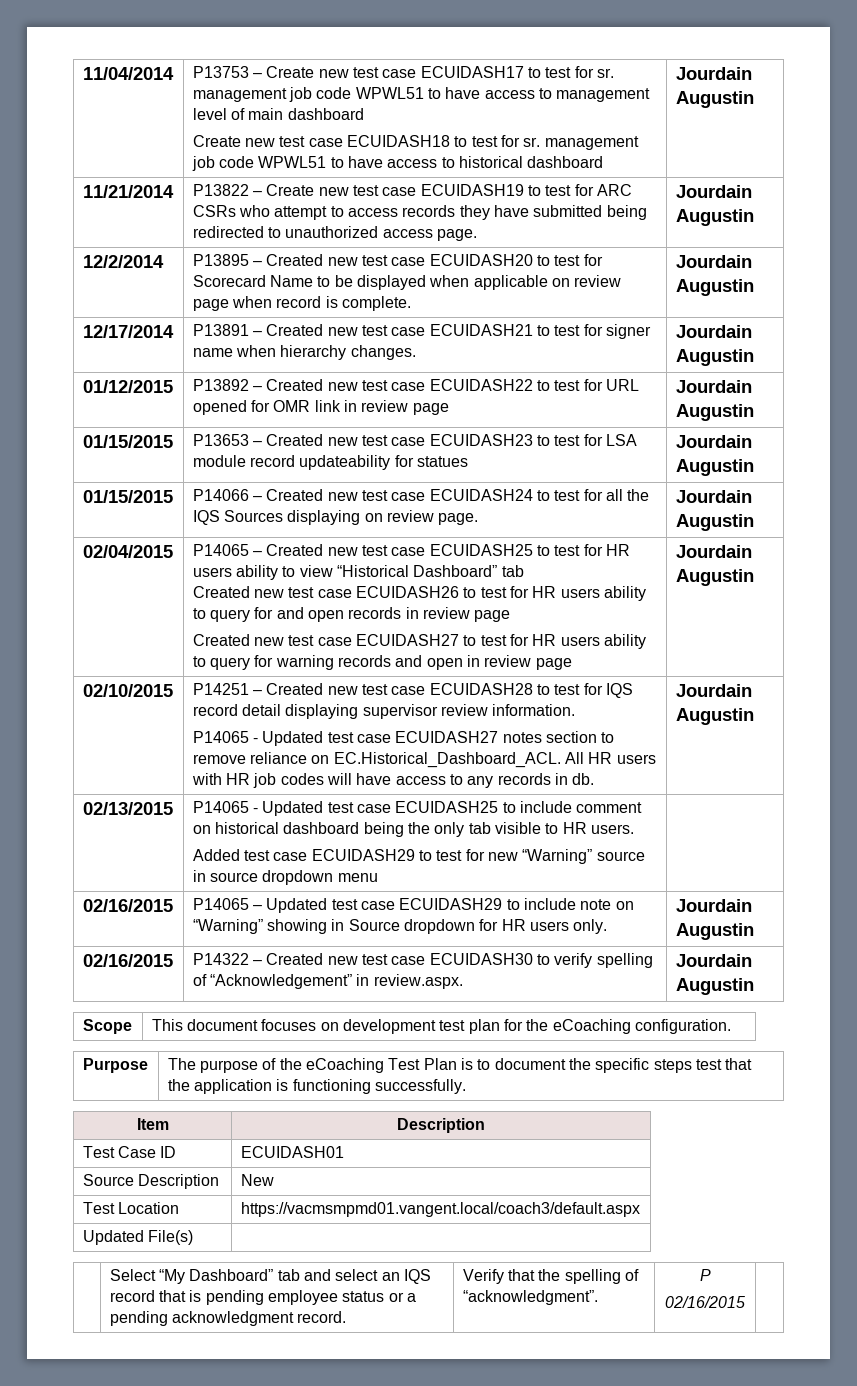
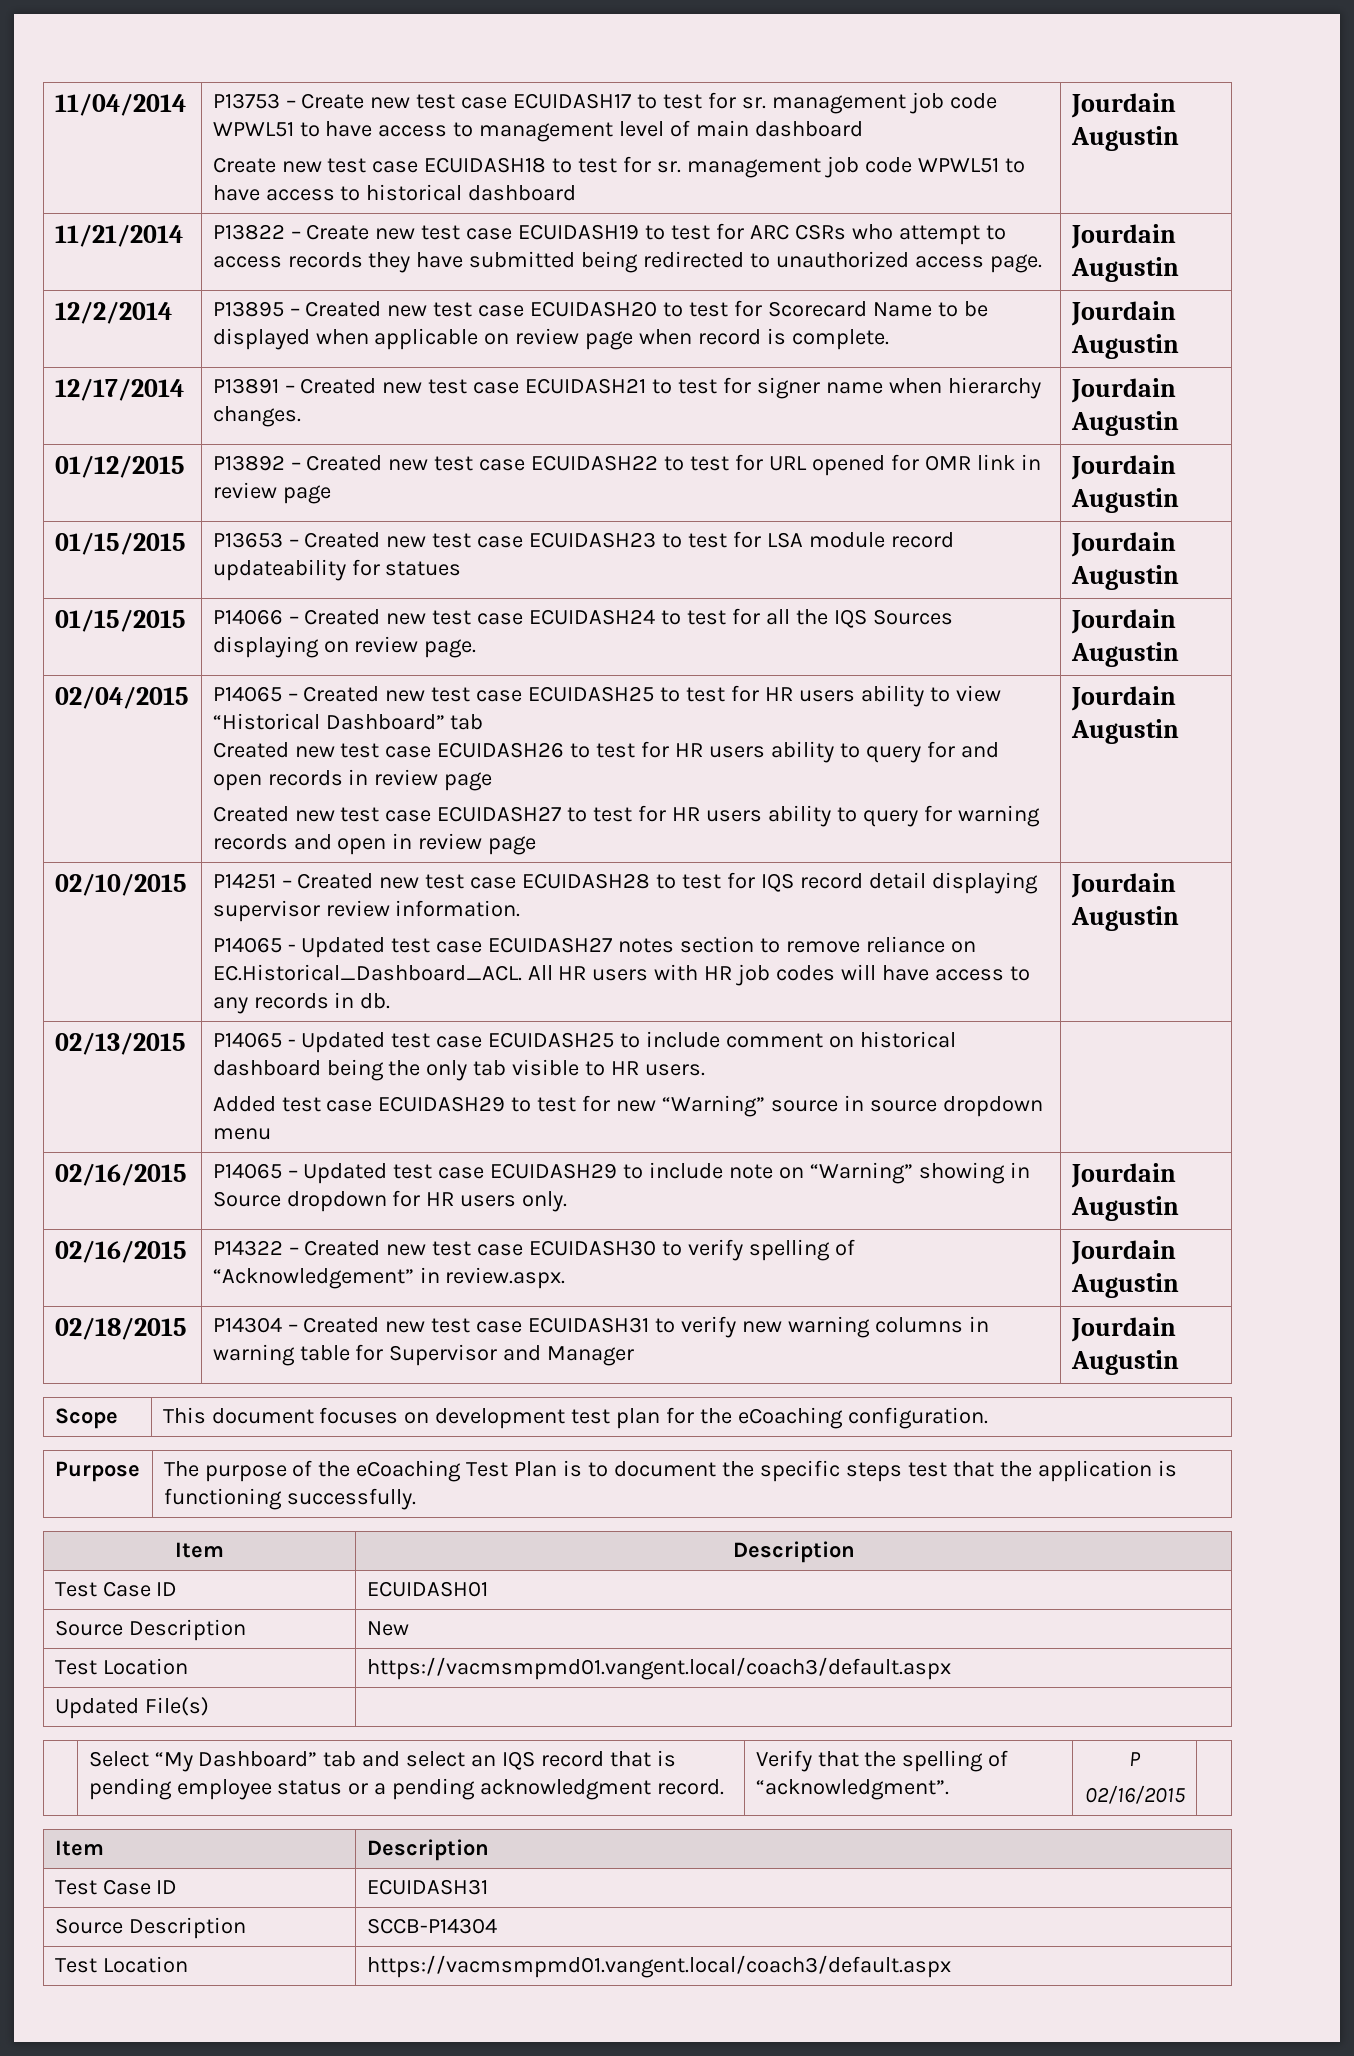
+ 02/18/2015 | P14304 – Created new test case ECUIDASH31 to verify new warning columns in warning table for Supervisor and Manager | Jourdain Augustin
  | Select “My Dashboard” tab and select an IQS record that is pending employee status or a pending acknowledgment record. | Verify that the spelling of “acknowledgment”. | P
  02/16/2015 |
+ Item | Description
+ Test Case ID | ECUIDASH31
+ Source Description | SCCB-P14304
+ Test Location | https://vacmsmpmd01.vangent.local/coach3/default.aspx

